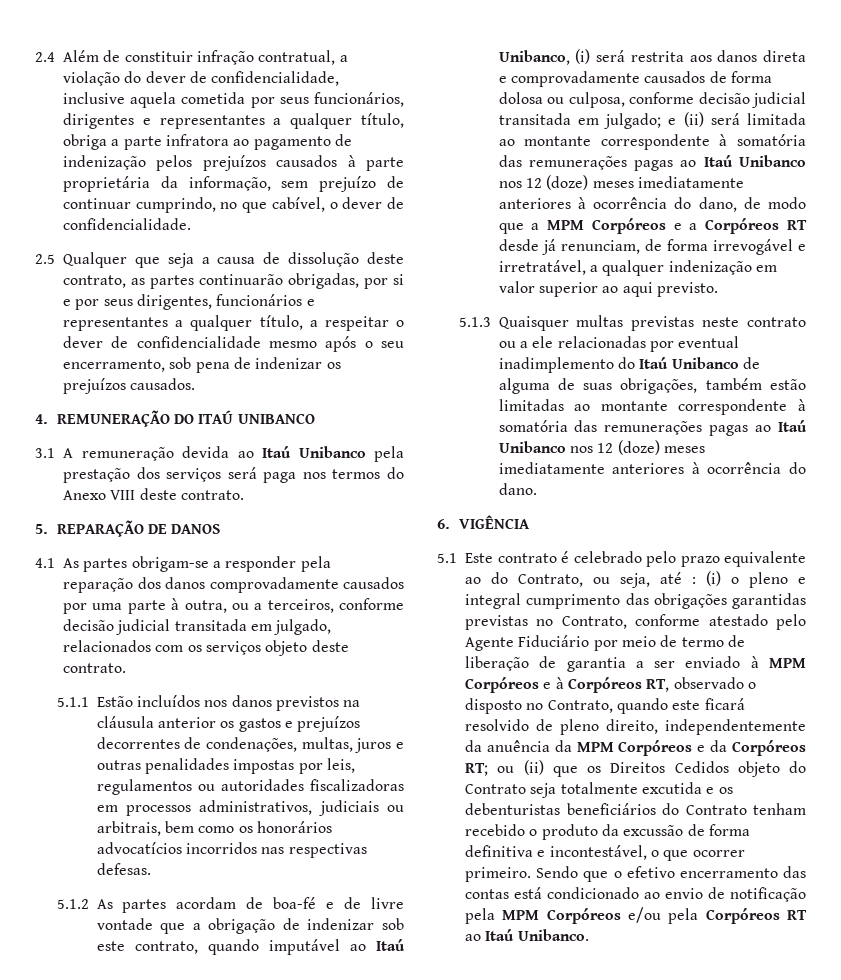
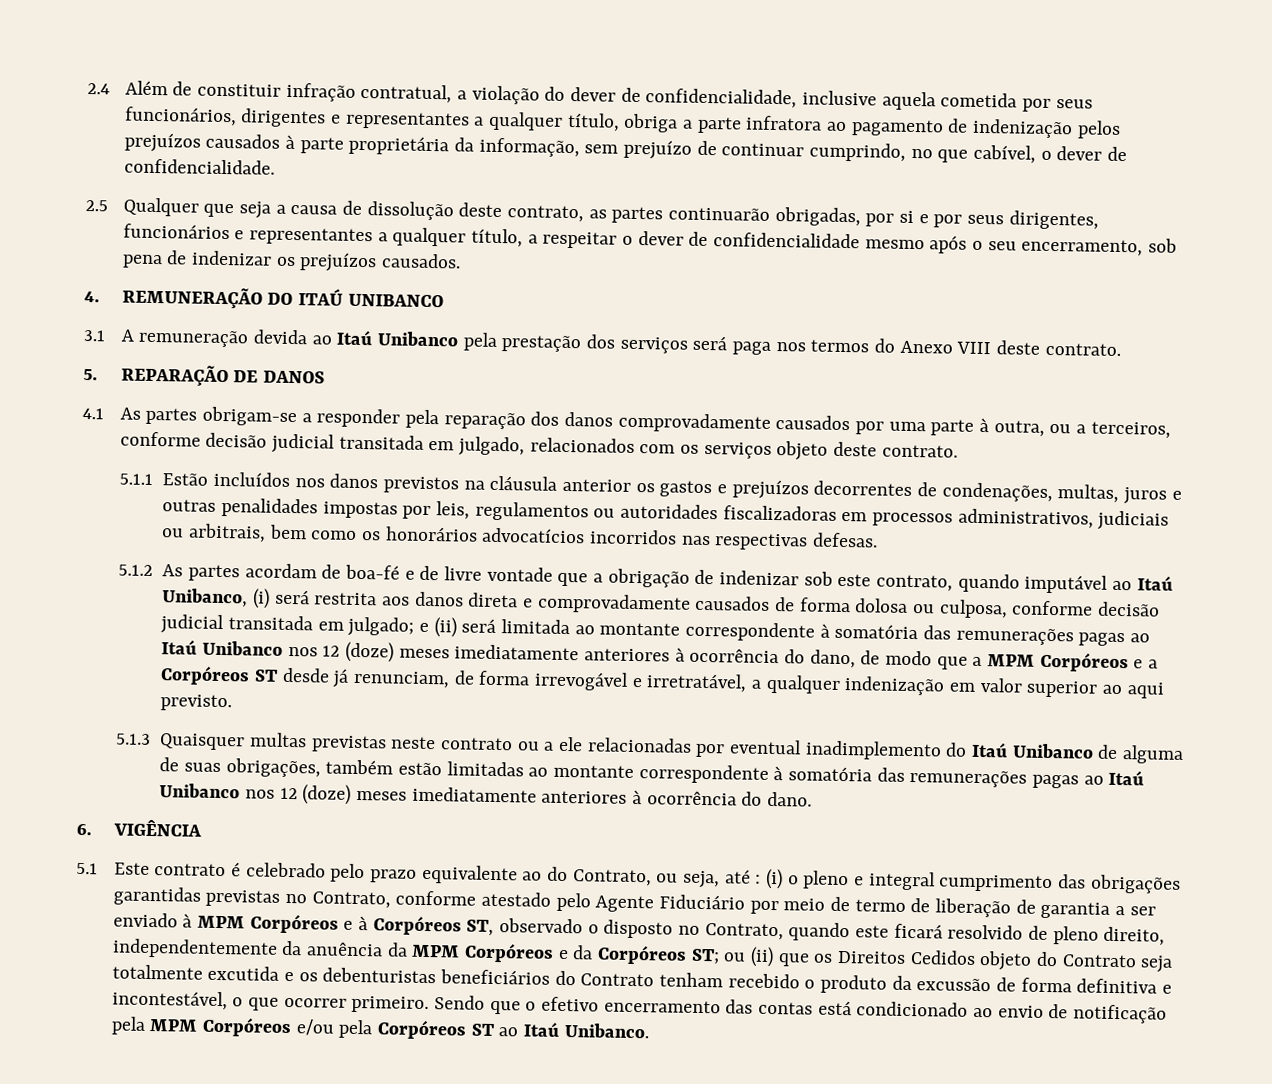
- e (ii) será limitada ao montante correspondente à somatória das remunerações pagas ao Itaú Unibanco nos 12 (doze) meses imediatamente anteriores à ocorrência do dano, de modo que a MPM Corpóreos e a Corpóreos RT desde já renunciam, de forma irrevogável e irretratável, a qualquer indenização em valor superior ao aqui previsto.
+ e (ii) será limitada ao montante correspondente à somatória das remunerações pagas ao Itaú Unibanco nos 12 (doze) meses imediatamente anteriores à ocorrência do dano, de modo que a MPM Corpóreos e a Corpóreos ST desde já renunciam, de forma irrevogável e irretratável, a qualquer indenização em valor superior ao aqui previsto.
- (i) o pleno e integral cumprimento das obrigações garantidas previstas no Contrato, conforme atestado pelo Agente Fiduciário por meio de termo de liberação de garantia a ser enviado à MPM Corpóreos e à Corpóreos RT, observado o disposto no Contrato, quando este ficará resolvido de pleno direito, independentemente da anuência da MPM Corpóreos e da Corpóreos RT;
+ (i) o pleno e integral cumprimento das obrigações garantidas previstas no Contrato, conforme atestado pelo Agente Fiduciário por meio de termo de liberação de garantia a ser enviado à MPM Corpóreos e à Corpóreos ST, observado o disposto no Contrato, quando este ficará resolvido de pleno direito, independentemente da anuência da MPM Corpóreos e da Corpóreos ST;
- Sendo que o efetivo encerramento das contas está condicionado ao envio de notificação pela MPM Corpóreos e/ou pela Corpóreos RT ao Itaú Unibanco.
+ Sendo que o efetivo encerramento das contas está condicionado ao envio de notificação pela MPM Corpóreos e/ou pela Corpóreos ST ao Itaú Unibanco.

